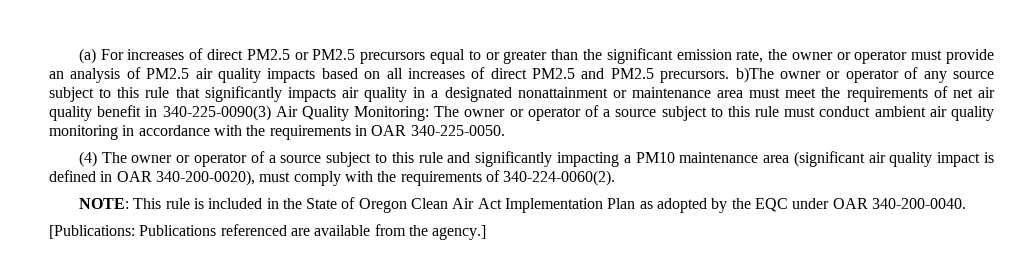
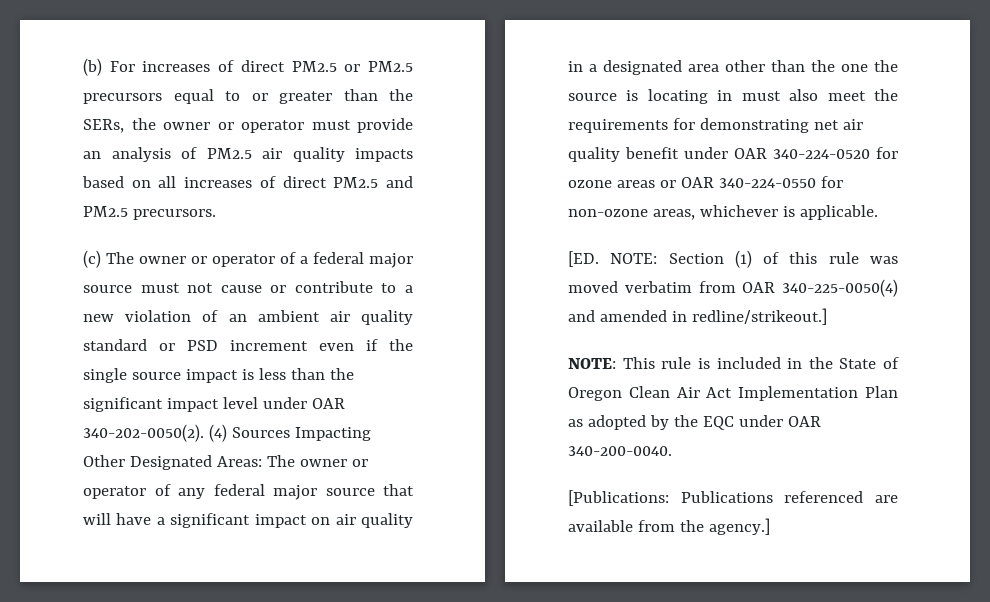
- (a) For increases of direct PM2.5 or PM2.5 precursors equal to or greater than the significant emission rate, the owner or operator must provide an analysis of PM2.5 air quality impacts based on all increases of direct PM2.5 and PM2.5 precursors. b)The owner or operator of any source subject to this rule that significantly impacts air quality in a designated nonattainment or maintenance area must meet the requirements of net air quality benefit in 340-225-0090(3) Air Quality Monitoring: The owner or operator of a source subject to this rule must conduct ambient air quality monitoring in accordance with the requirements in OAR 340-225-0050.
- (4) The owner or operator of a source subject to this rule and significantly impacting a PM10 maintenance area (significant air quality impact is defined in OAR 340-200-0020), must comply with the requirements of 340-224-0060(2).
+ (b) For increases of direct PM2.5 or PM2.5 precursors equal to or greater than the SERs, the owner or operator must provide an analysis of PM2.5 air quality impacts based on all increases of direct PM2.5 and PM2.5 precursors.
+ (c) The owner or operator of a federal major source must not cause or contribute to a new violation of an ambient air quality standard or PSD increment even if the single source impact is less than the significant impact level under OAR 340-202-0050(2). (4) Sources Impacting Other Designated Areas: The owner or operator of any federal major source that will have a significant impact on air quality in a designated area other than the one the source is locating in must also meet the requirements for demonstrating net air quality benefit under OAR 340-224-0520 for ozone areas or OAR 340-224-0550 for non-ozone areas, whichever is applicable.
+ [ED. NOTE: Section (1) of this rule was moved verbatim from OAR 340-225-0050(4) and amended in redline/strikeout.]

